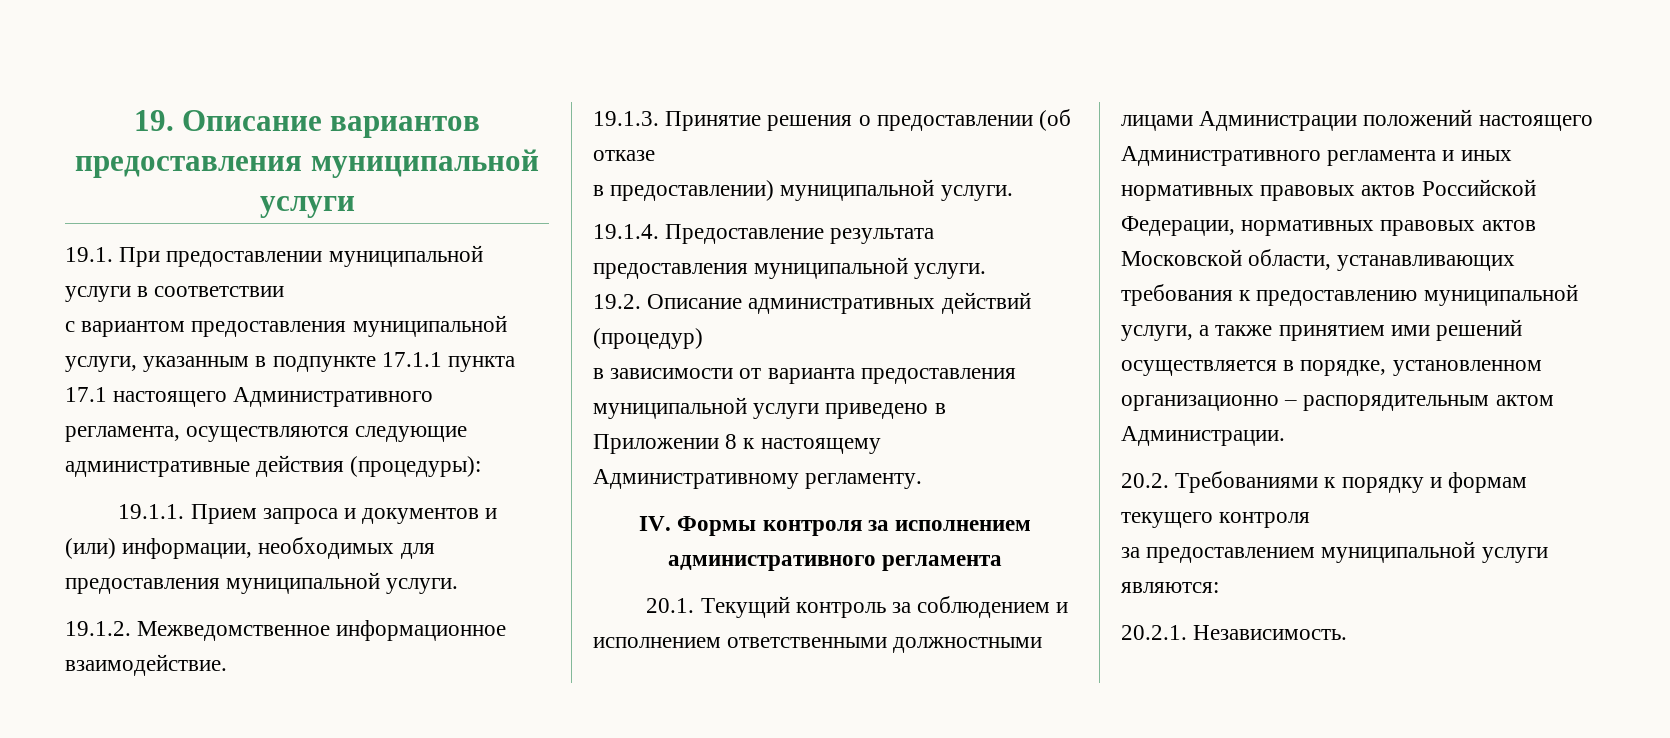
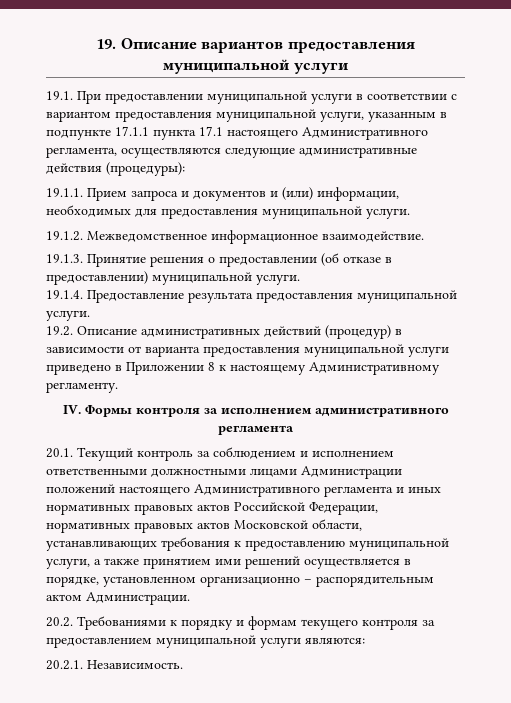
- 19.1. При предоставлении муниципальной услуги в соответствии
- с вариантом предоставления муниципальной услуги, указанным в подпункте 17.1.1 пункта 17.1 настоящего Административного регламента, осуществляются следующие административные действия (процедуры):
+ 19.1. При предоставлении муниципальной услуги в соответствии с вариантом предоставления муниципальной услуги, указанным в подпункте 17.1.1 пункта 17.1 настоящего Административного регламента, осуществляются следующие административные действия (процедуры):
- 19.1.3. Принятие решения о предоставлении (об отказе
- в предоставлении) муниципальной услуги.
+ 19.1.3. Принятие решения о предоставлении (об отказе в предоставлении) муниципальной услуги.
- 19.2. Описание административных действий (процедур)
- в зависимости от варианта предоставления муниципальной услуги приведено в Приложении 8 к настоящему Административному регламенту.
+ 19.2. Описание административных действий (процедур) в зависимости от варианта предоставления муниципальной услуги приведено в Приложении 8 к настоящему Административному регламенту.
- 20.2. Требованиями к порядку и формам текущего контроля
- за предоставлением муниципальной услуги являются:
+ 20.2. Требованиями к порядку и формам текущего контроля за предоставлением муниципальной услуги являются:

